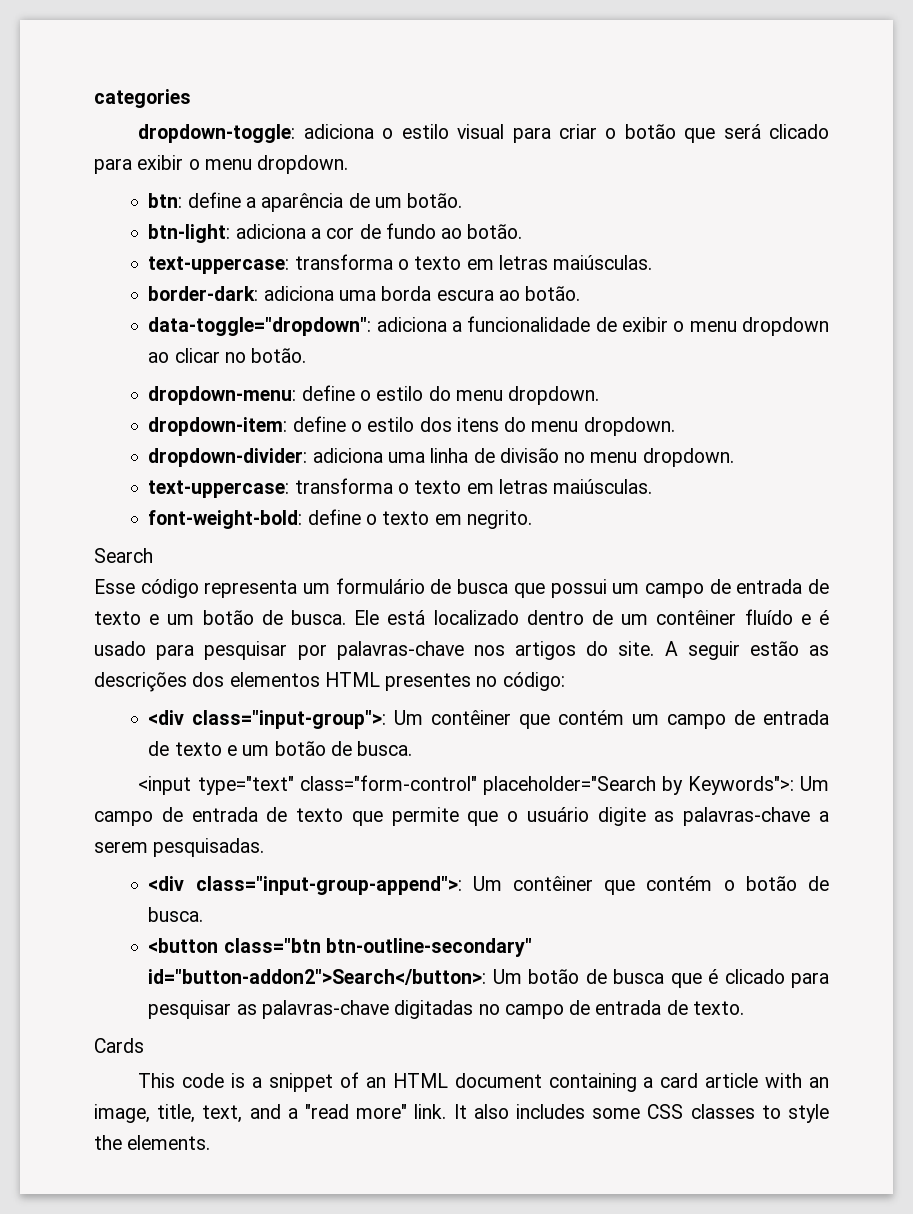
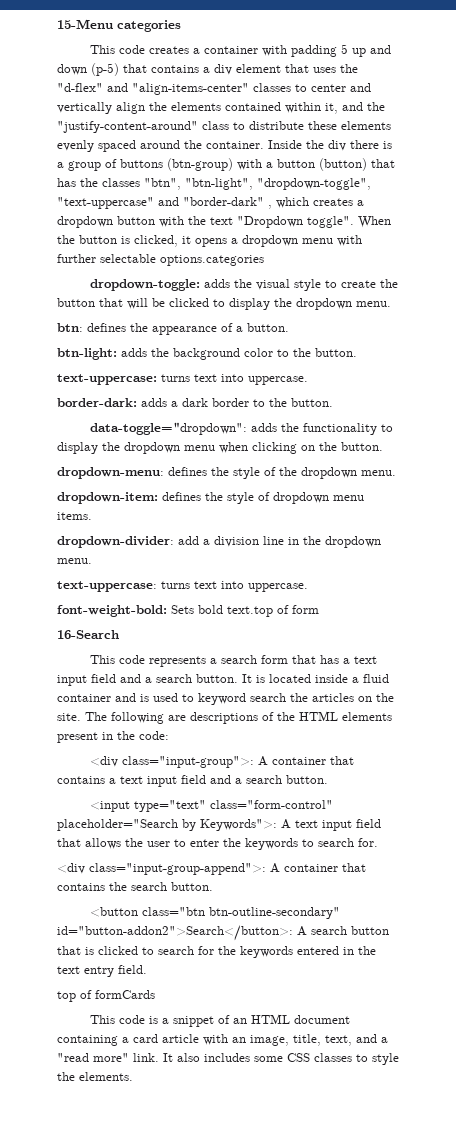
- categories
+ 15-Menu categories
- dropdown-toggle: adiciona o estilo visual para criar o botão que será clicado para exibir o menu dropdown.
- btn: define a aparência de um botão.
- btn-light: adiciona a cor de fundo ao botão.
- text-uppercase: transforma o texto em letras maiúsculas.
- border-dark: adiciona uma borda escura ao botão.
- data-toggle="dropdown": adiciona a funcionalidade de exibir o menu dropdown ao clicar no botão.
- dropdown-menu: define o estilo do menu dropdown.
- dropdown-item: define o estilo dos itens do menu dropdown.
- dropdown-divider: adiciona uma linha de divisão no menu dropdown.
- text-uppercase: transforma o texto em letras maiúsculas.
- font-weight-bold: define o texto em negrito.
- Search
- Esse código representa um formulário de busca que possui um campo de entrada de texto e um botão de busca. Ele está localizado dentro de um contêiner fluído e é usado para pesquisar por palavras-chave nos artigos do site. A seguir estão as descrições dos elementos HTML presentes no código:
- <div class="input-group">: Um contêiner que contém um campo de entrada de texto e um botão de busca.
+ This code creates a container with padding 5 up and down (p-5) that contains a div element that uses the "d-flex" and "align-items-center" classes to center and vertically align the elements contained within it, and the "justify-content-around" class to distribute these elements evenly spaced around the container. Inside the div there is a group of buttons (btn-group) with a button (button) that has the classes "btn", "btn-light", "dropdown-toggle", "text-uppercase" and "border-dark" , which creates a dropdown button with the text "Dropdown toggle". When the button is clicked, it opens a dropdown menu with further selectable options.categories
+ dropdown-toggle: adds the visual style to create the button that will be clicked to display the dropdown menu.
+ btn: defines the appearance of a button.
+ btn-light: adds the background color to the button.
+ text-uppercase: turns text into uppercase.
+ border-dark: adds a dark border to the button.
+ data-toggle="dropdown": adds the functionality to display the dropdown menu when clicking on the button.
+ dropdown-menu: defines the style of the dropdown menu.
+ dropdown-item: defines the style of dropdown menu items.
+ dropdown-divider: add a division line in the dropdown menu.
+ text-uppercase: turns text into uppercase.
+ font-weight-bold: Sets bold text.top of form
+ 16-Search
+ This code represents a search form that has a text input field and a search button. It is located inside a fluid container and is used to keyword search the articles on the site. The following are descriptions of the HTML elements present in the code:
+ <div class="input-group">: A container that contains a text input field and a search button.
- <input type="text" class="form-control" placeholder="Search by Keywords">: Um campo de entrada de texto que permite que o usuário digite as palavras-chave a serem pesquisadas.
- <div class="input-group-append">: Um contêiner que contém o botão de busca.
- <button class="btn btn-outline-secondary" id="button-addon2">Search</button>: Um botão de busca que é clicado para pesquisar as palavras-chave digitadas no campo de entrada de texto.
- Cards
+ <input type="text" class="form-control" placeholder="Search by Keywords">: A text input field that allows the user to enter the keywords to search for.
+ <div class="input-group-append">: A container that contains the search button.
+ <button class="btn btn-outline-secondary" id="button-addon2">Search</button>: A search button that is clicked to search for the keywords entered in the text entry field.
+ top of formCards

